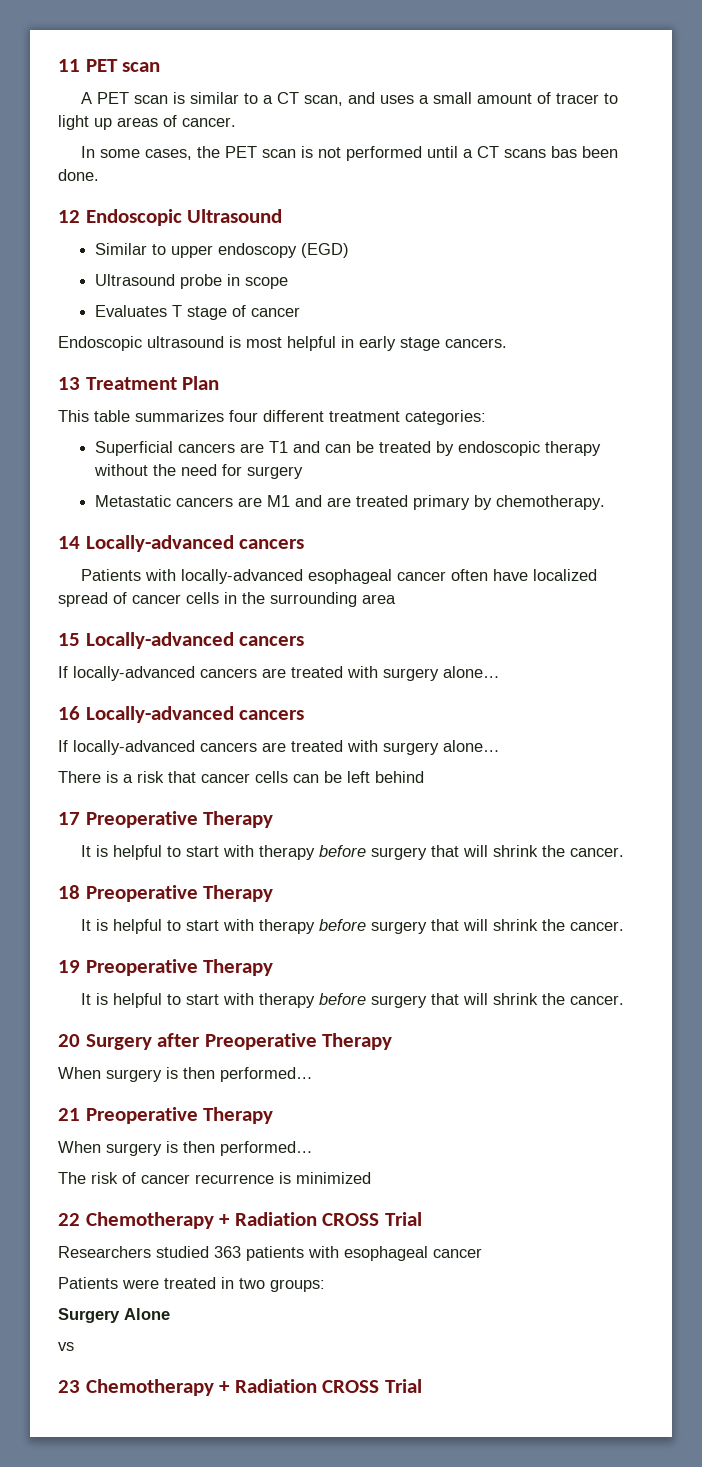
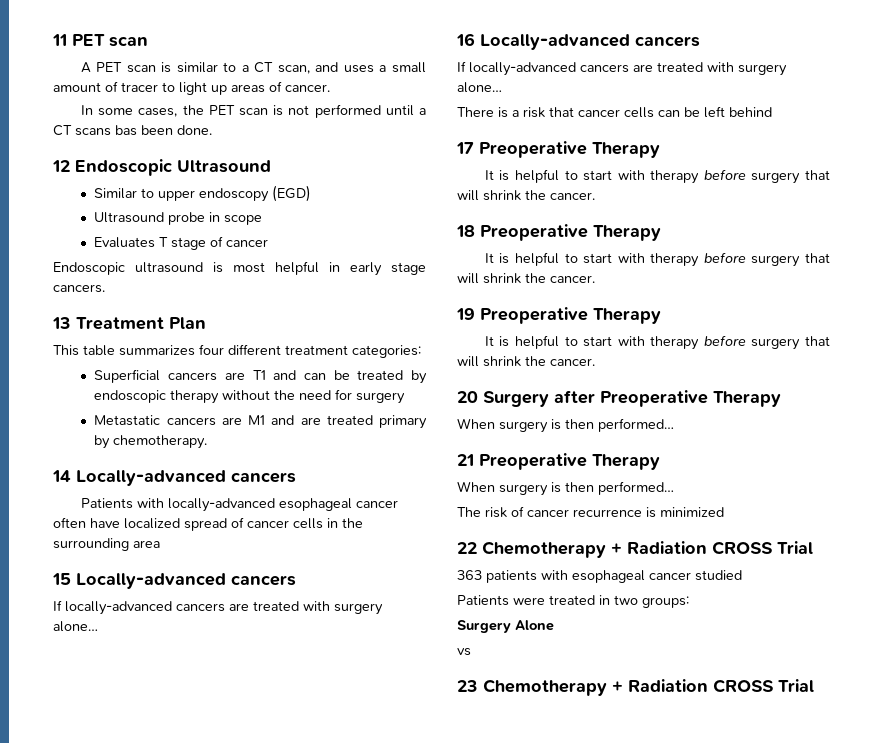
- Researchers studied 363 patients with esophageal cancer
+ 363 patients with esophageal cancer studied

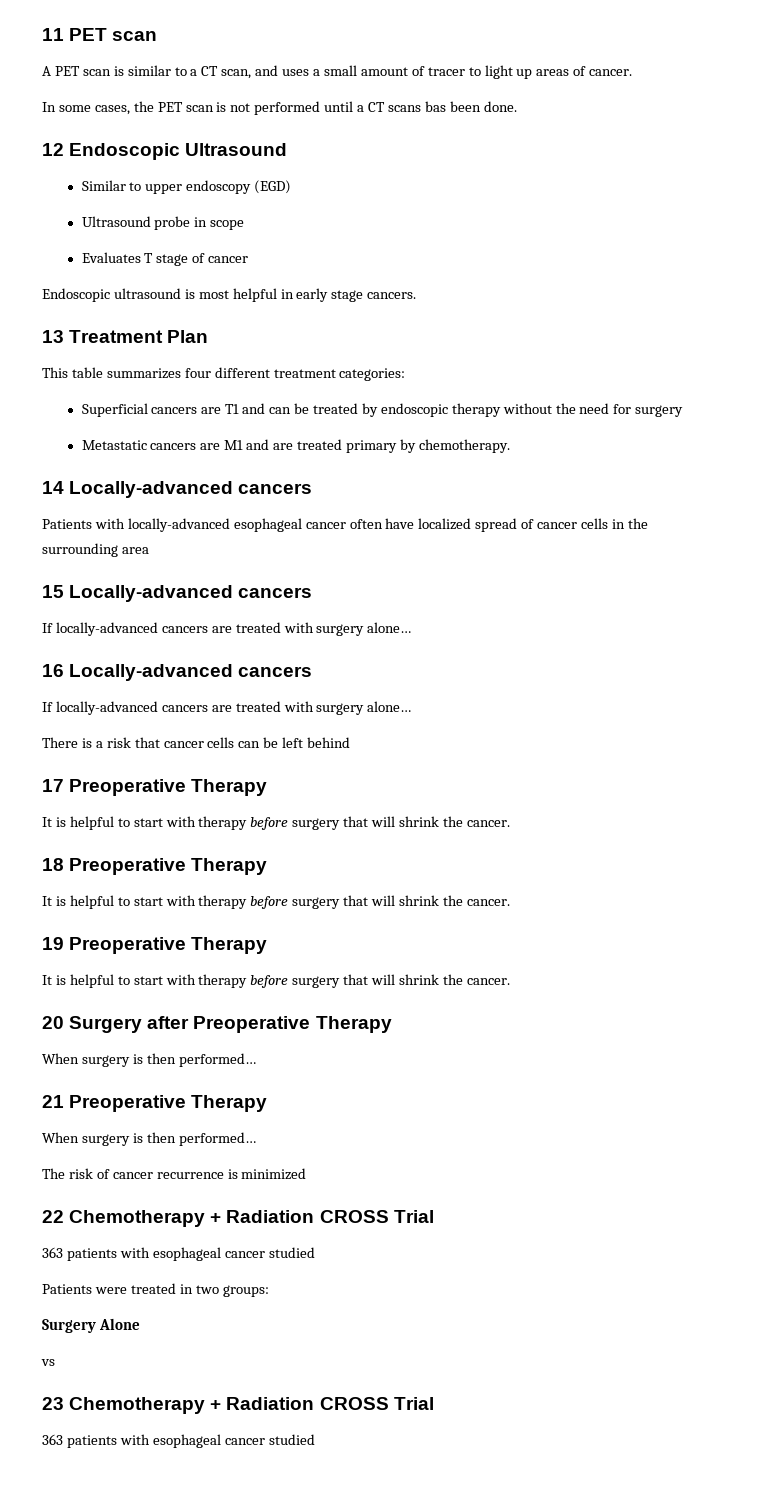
  23 Chemotherapy + Radiation CROSS Trial
+ 363 patients with esophageal cancer studied

